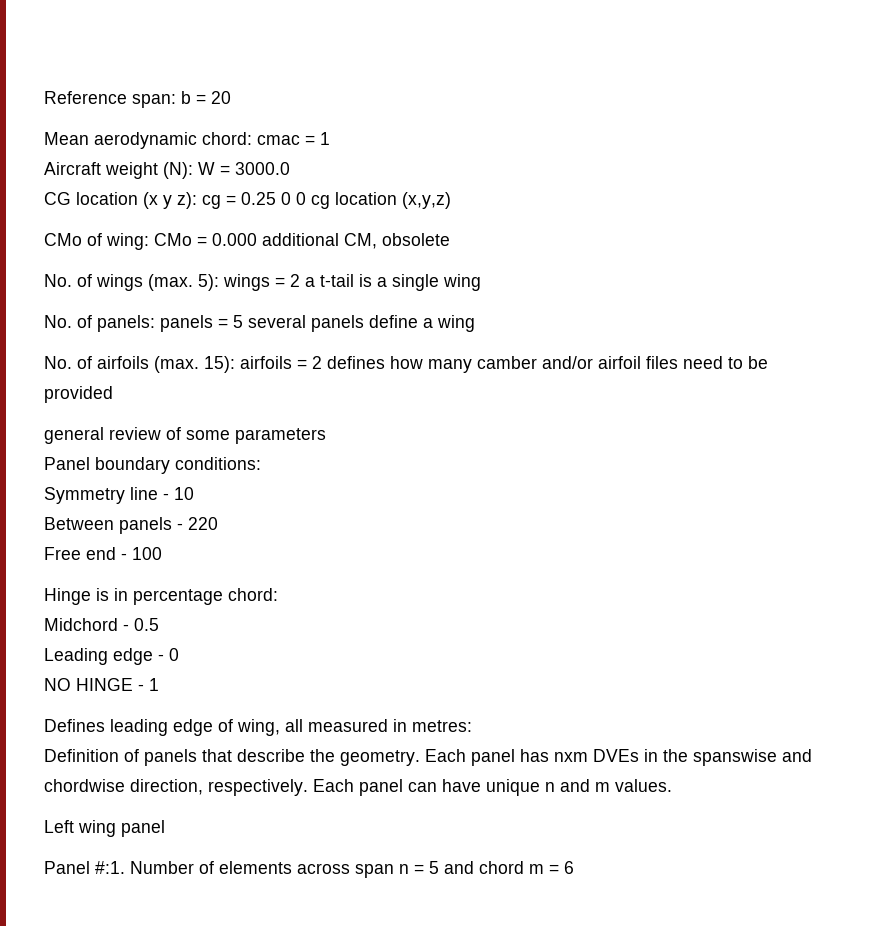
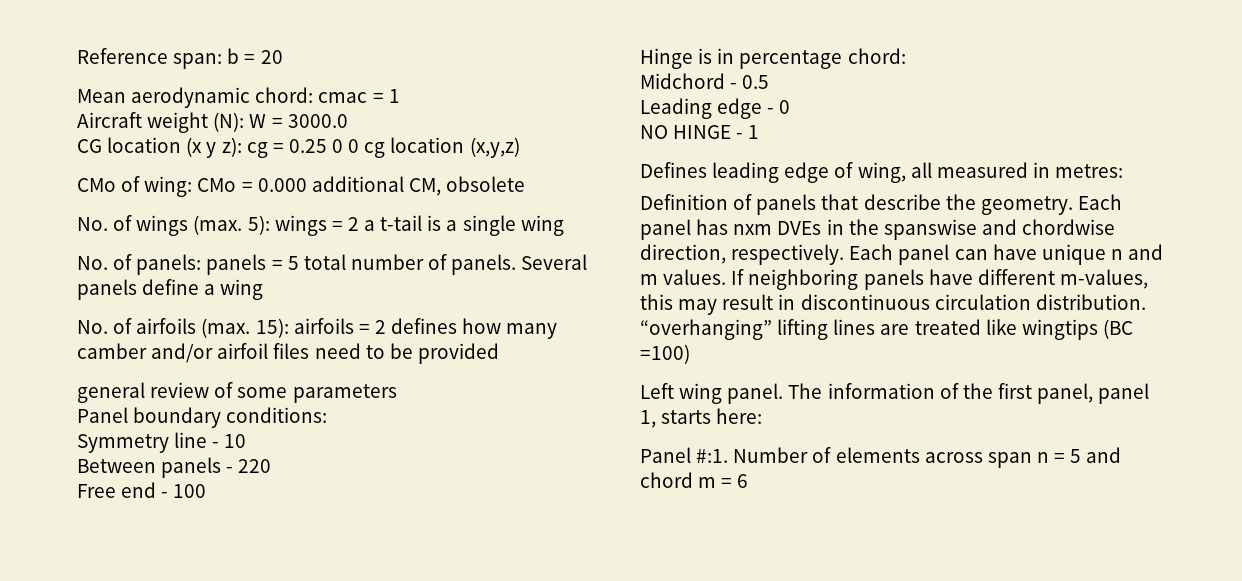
- No. of panels: panels = 5 several panels define a wing
+ No. of panels: panels = 5 total number of panels. Several panels define a wing
- Each panel can have unique n and m values.
- Left wing panel
+ Each panel can have unique n and m values. If neighboring panels have different m-values, this may result in discontinuous circulation distribution. “overhanging” lifting lines are treated like wingtips (BC =100)
+ Left wing panel. The information of the first panel, panel 1, starts here:

